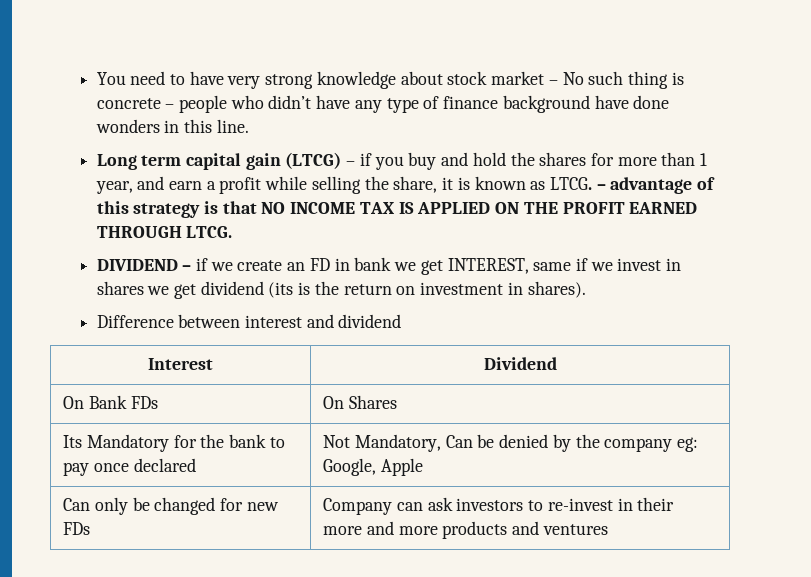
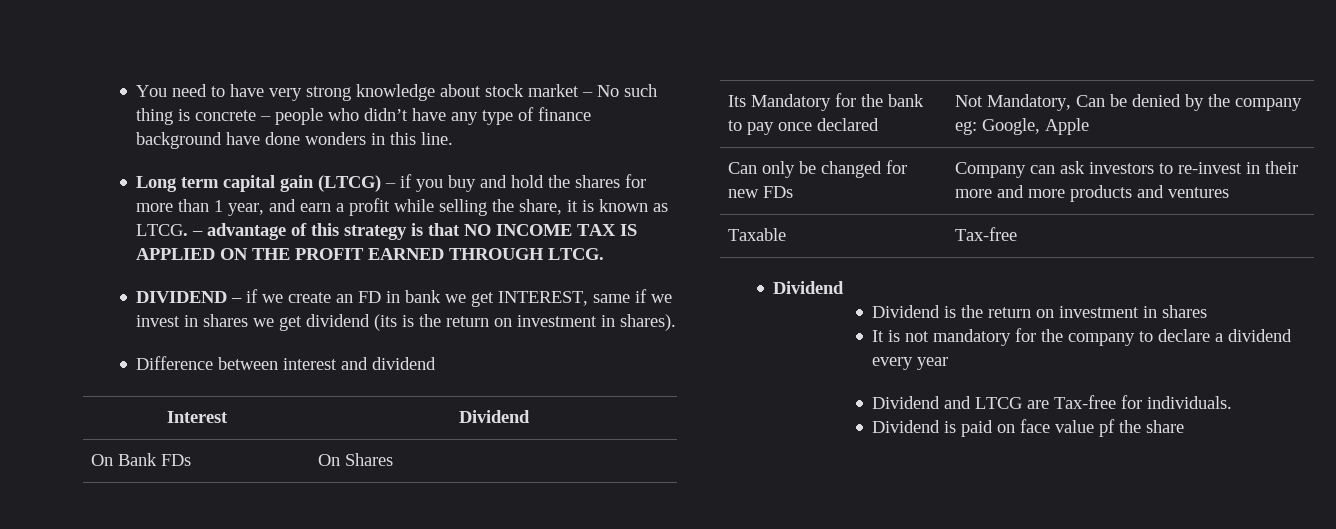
+ Taxable | Tax-free
+ Dividend
+ Dividend is the return on investment in shares
+ It is not mandatory for the company to declare a dividend every year
+ Dividend and LTCG are Tax-free for individuals.
+ Dividend is paid on face value pf the share

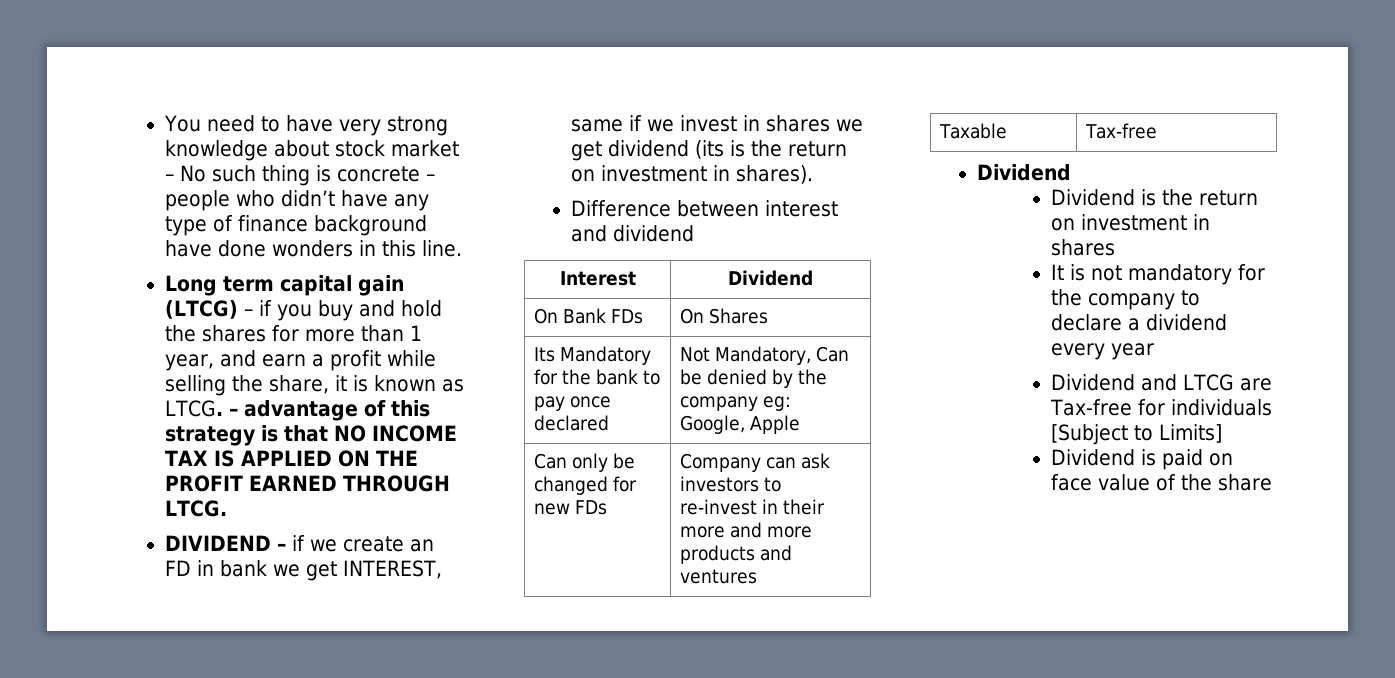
- Dividend and LTCG are Tax-free for individuals.
+ Dividend and LTCG are Tax-free for individuals [Subject to Limits]
- Dividend is paid on face value pf the share
+ Dividend is paid on face value of the share

